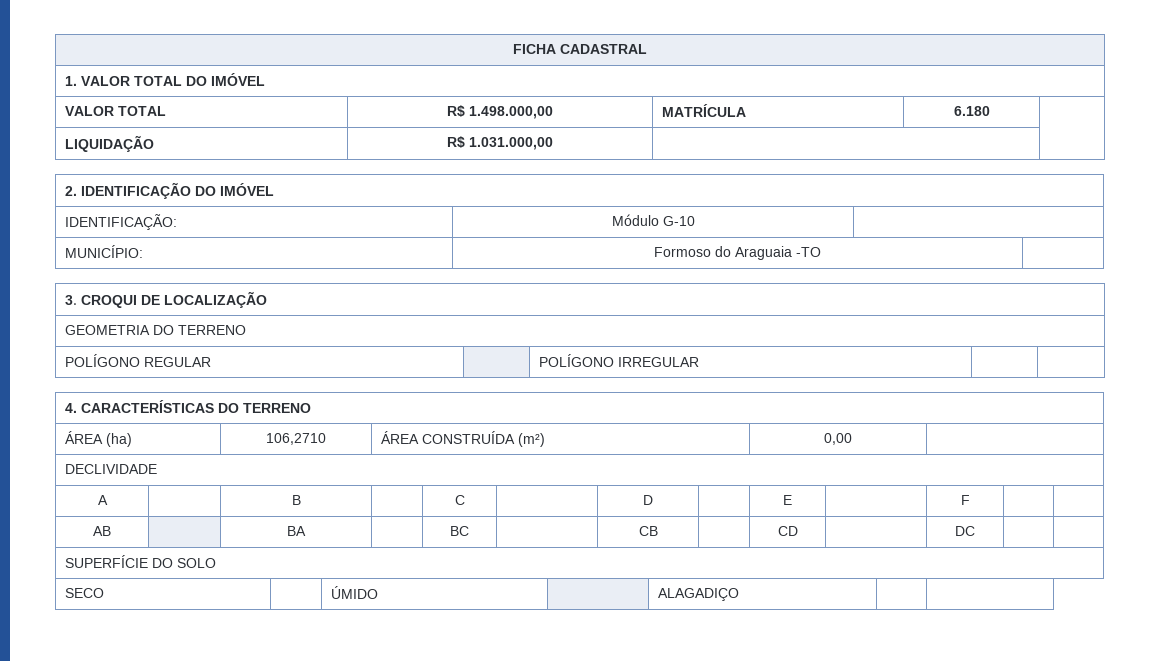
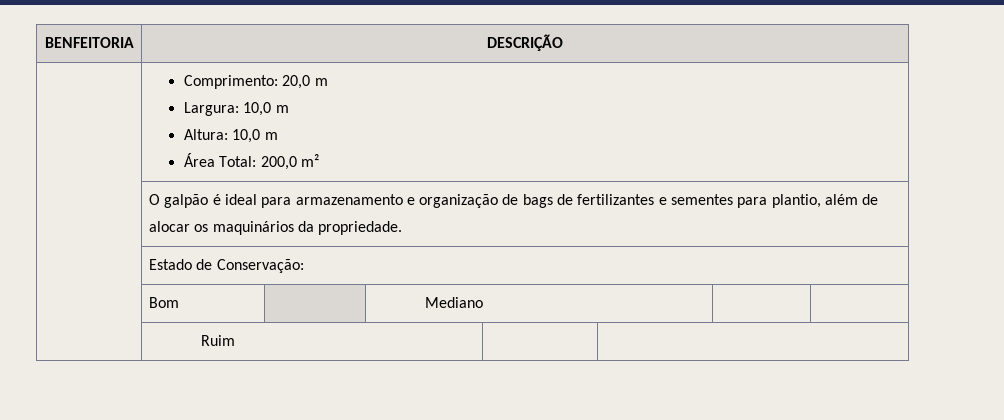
- FICHA CADASTRAL
- 1. VALOR TOTAL DO IMÓVEL
- VALOR TOTAL | R$ 1.498.000,00 | MATRÍCULA | 6.180 |
- LIQUIDAÇÃO | R$ 1.031.000,00 | |
- 2. IDENTIFICAÇÃO DO IMÓVEL
- IDENTIFICAÇÃO: | Módulo G-10 |
- MUNICÍPIO: | Formoso do Araguaia -TO |
- 3. CROQUI DE LOCALIZAÇÃO
- GEOMETRIA DO TERRENO
- POLÍGONO REGULAR | | POLÍGONO IRREGULAR | |
- 4. CARACTERÍSTICAS DO TERRENO
- ÁREA (ha) | 106,2710 | ÁREA CONSTRUÍDA (m²) | 0,00 |
- DECLIVIDADE
- A | | B | | C | | D | | E | | F | |
- AB | | BA | | BC | | CB | | CD | | DC | |
- SUPERFÍCIE DO SOLO
- SECO | | ÚMIDO | | ALAGADIÇO | |
+ BENFEITORIA | DESCRIÇÃO
+ | Comprimento: 20,0 m
+ Largura: 10,0 m
+ Altura: 10,0 m
+ Área Total: 200,0 m²
+ | O galpão é ideal para armazenamento e organização de bags de fertilizantes e sementes para plantio, além de alocar os maquinários da propriedade.
+ | Estado de Conservação:
+ | Bom | | Mediano | |
+ | Ruim | |

